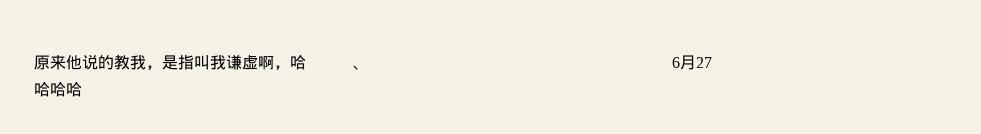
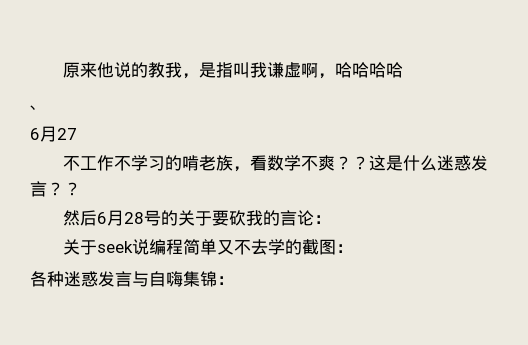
+ 不工作不学习的啃老族，看数学不爽？？这是什么迷惑发言？？
+ 然后6月28号的关于要砍我的言论：
+ 关于seek说编程简单又不去学的截图：
+ 各种迷惑发言与自嗨集锦：

